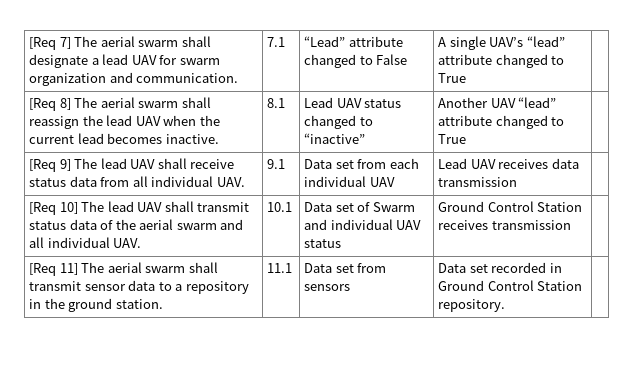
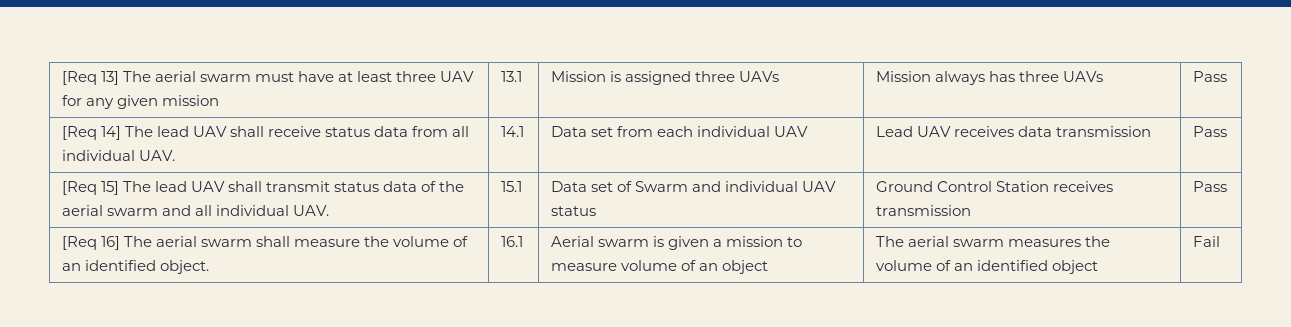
- [Req 7] The aerial swarm shall designate a lead UAV for swarm organization and communication. | 7.1 | “Lead” attribute changed to False | A single UAV’s “lead” attribute changed to True |
- [Req 8] The aerial swarm shall reassign the lead UAV when the current lead becomes inactive. | 8.1 | Lead UAV status changed to “inactive” | Another UAV “lead” attribute changed to True |
- [Req 9] The lead UAV shall receive status data from all individual UAV. | 9.1 | Data set from each individual UAV | Lead UAV receives data transmission |
- [Req 10] The lead UAV shall transmit status data of the aerial swarm and all individual UAV. | 10.1 | Data set of Swarm and individual UAV status | Ground Control Station receives transmission |
- [Req 11] The aerial swarm shall transmit sensor data to a repository in the ground station. | 11.1 | Data set from sensors | Data set recorded in Ground Control Station repository. |
+ [Req 13] The aerial swarm must have at least three UAV for any given mission | 13.1 | Mission is assigned three UAVs | Mission always has three UAVs | Pass
+ [Req 14] The lead UAV shall receive status data from all individual UAV. | 14.1 | Data set from each individual UAV | Lead UAV receives data transmission | Pass
+ [Req 15] The lead UAV shall transmit status data of the aerial swarm and all individual UAV. | 15.1 | Data set of Swarm and individual UAV status | Ground Control Station receives transmission | Pass
+ [Req 16] The aerial swarm shall measure the volume of an identified object. | 16.1 | Aerial swarm is given a mission to measure volume of an object | The aerial swarm measures the volume of an identified object | Fail

